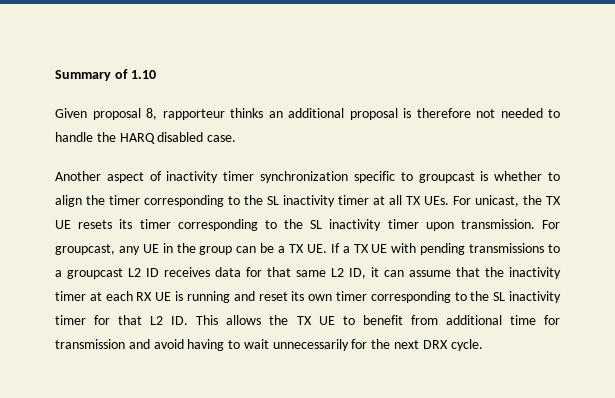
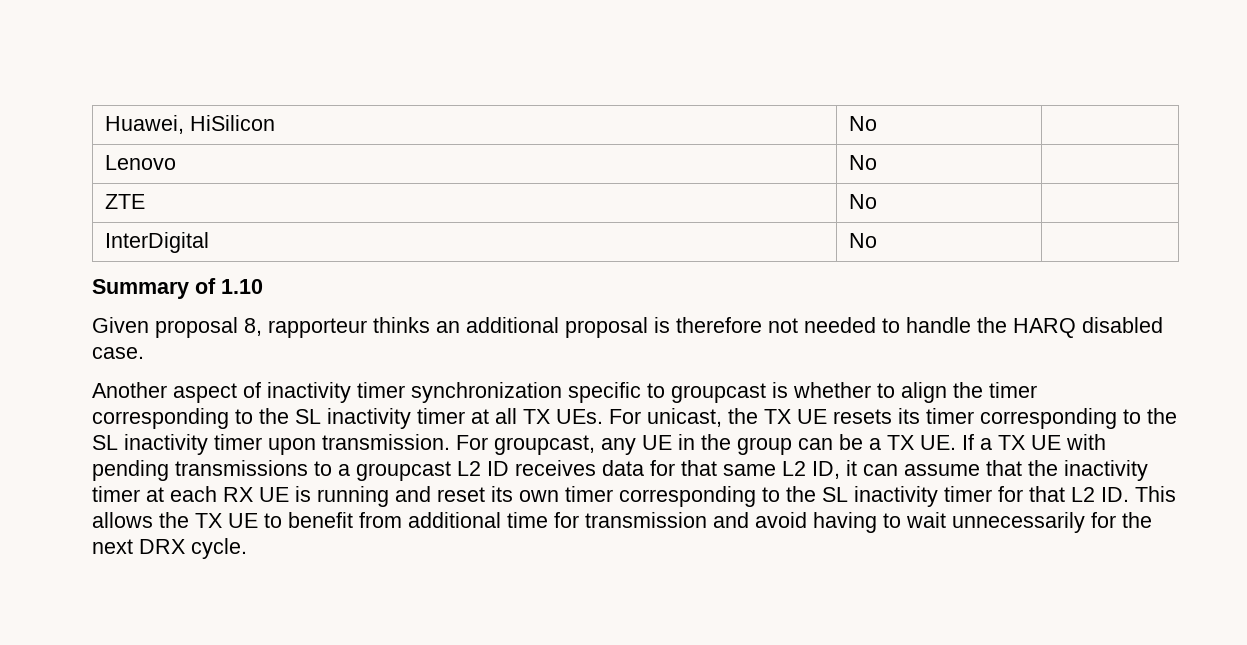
+ Huawei, HiSilicon | No |
+ Lenovo | No |
+ ZTE | No |
+ InterDigital | No |

